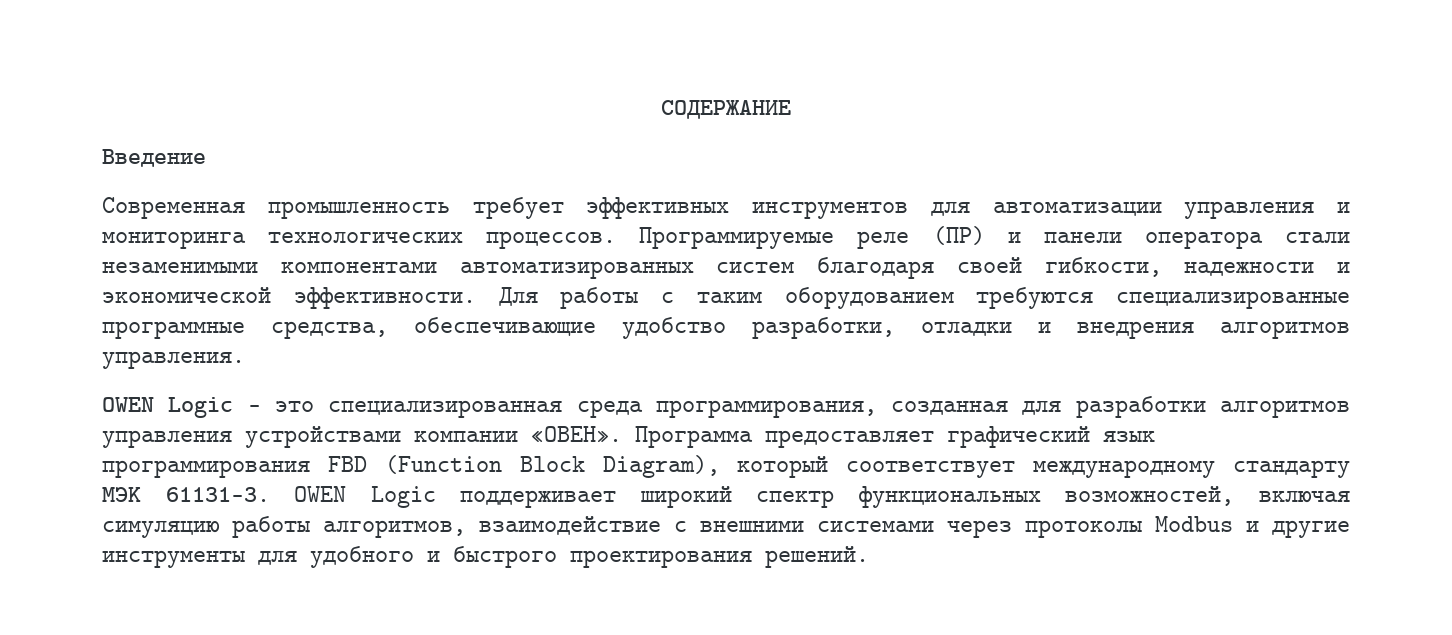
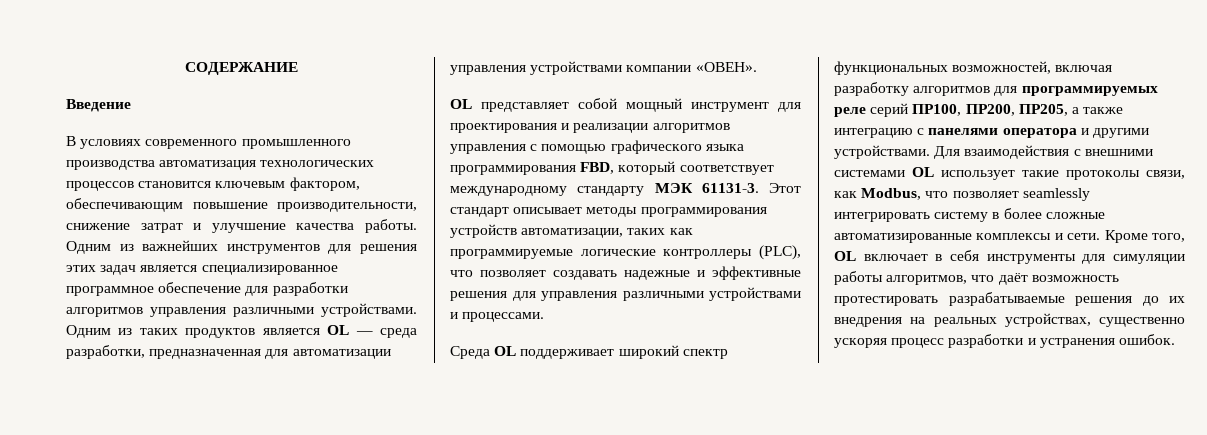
- Современная промышленность требует эффективных инструментов для автоматизации управления и мониторинга технологических процессов. Программируемые реле (ПР) и панели оператора стали незаменимыми компонентами автоматизированных систем благодаря своей гибкости, надежности и экономической эффективности. Для работы с таким оборудованием требуются специализированные программные средства, обеспечивающие удобство разработки, отладки и внедрения алгоритмов управления.
- OWEN Logic — это специализированная среда программирования, созданная для разработки алгоритмов управления устройствами компании «ОВЕН». Программа предоставляет графический язык программирования FBD (Function Block Diagram), который соответствует международному стандарту МЭК 61131-3.
+ В условиях современного промышленного производства автоматизация технологических процессов становится ключевым фактором, обеспечивающим повышение производительности, снижение затрат и улучшение качества работы. Одним из важнейших инструментов для решения этих задач является специализированное программное обеспечение для разработки алгоритмов управления различными устройствами. Одним из таких продуктов является OL — среда разработки, предназначенная для автоматизации управления устройствами компании «ОВЕН».
+ OL представляет собой мощный инструмент для проектирования и реализации алгоритмов управления с помощью графического языка программирования FBD, который соответствует международному стандарту МЭК 61131-3.
- OWEN Logic поддерживает широкий спектр функциональных возможностей, включая симуляцию работы алгоритмов, взаимодействие с внешними системами через протоколы Modbus и другие инструменты для удобного и быстрого проектирования решений.
+ Этот стандарт описывает методы программирования устройств автоматизации, таких как программируемые логические контроллеры (PLC), что позволяет создавать надежные и эффективные решения для управления различными устройствами и процессами.
+ Среда OL поддерживает широкий спектр функциональных возможностей, включая разработку алгоритмов для программируемых реле серий ПР100, ПР200, ПР205, а также интеграцию с панелями оператора и другими устройствами. Для взаимодействия с внешними системами OL использует такие протоколы связи, как Modbus, что позволяет seamlessly интегрировать систему в более сложные автоматизированные комплексы и сети. Кроме того, OL включает в себя инструменты для симуляции работы алгоритмов, что даёт возможность протестировать разрабатываемые решения до их внедрения на реальных устройствах, существенно ускоряя процесс разработки и устранения ошибок.

